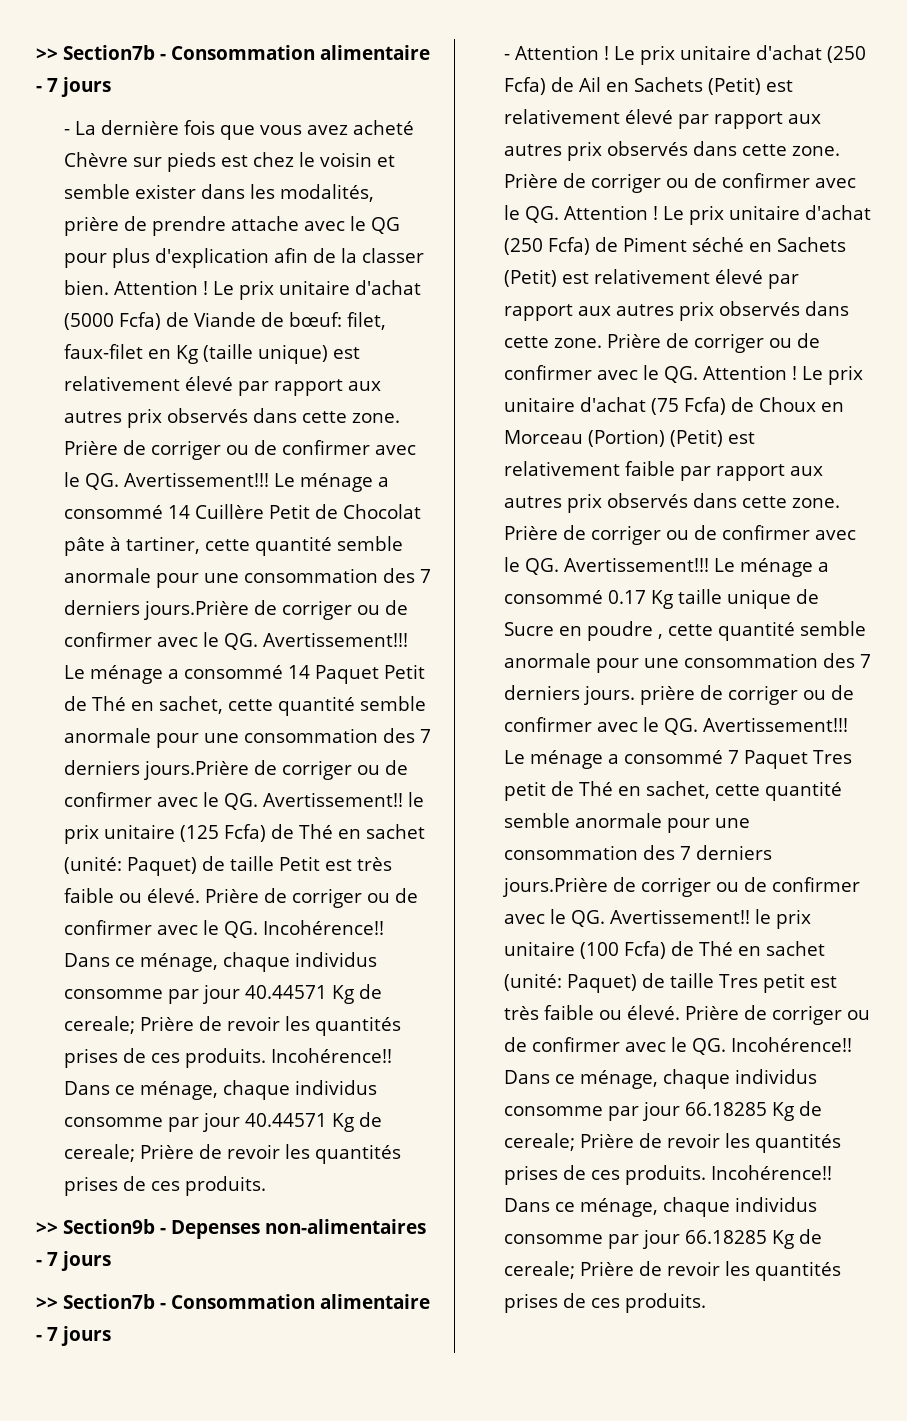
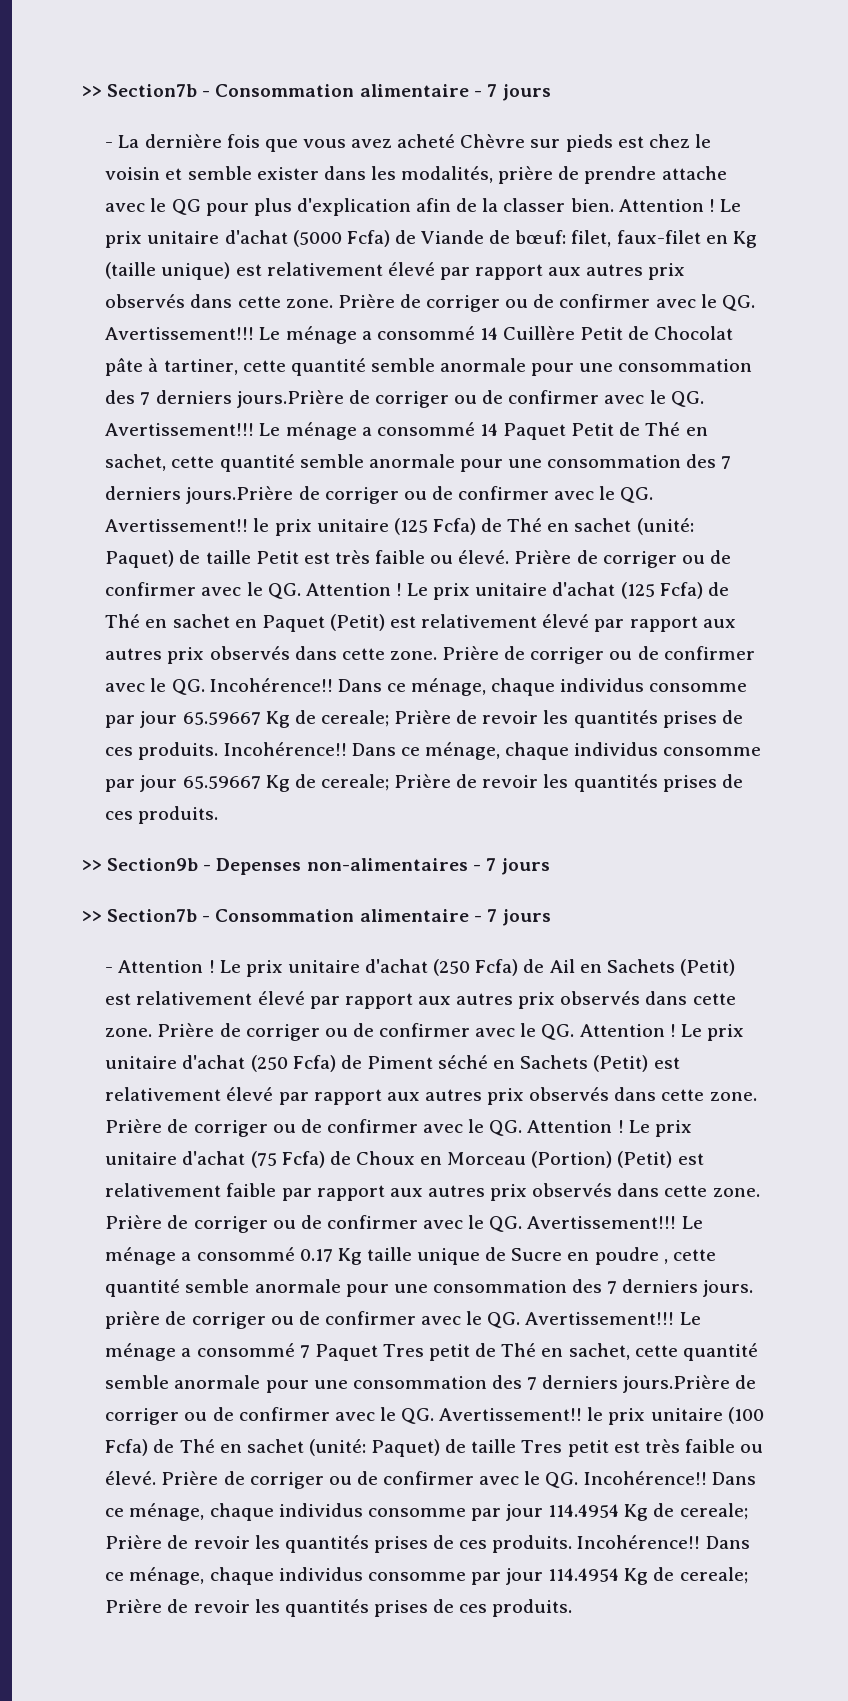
- Prière de corriger ou de confirmer avec le QG. Incohérence!! Dans ce ménage, chaque individus consomme par jour 40.44571 Kg de cereale; Prière de revoir les quantités prises de ces produits. Incohérence!! Dans ce ménage, chaque individus consomme par jour 40.44571 Kg de cereale; Prière de revoir les quantités prises de ces produits.
+ Prière de corriger ou de confirmer avec le QG. Attention ! Le prix unitaire d'achat (125 Fcfa) de Thé en sachet en Paquet (Petit) est relativement élevé par rapport aux autres prix observés dans cette zone. Prière de corriger ou de confirmer avec le QG. Incohérence!! Dans ce ménage, chaque individus consomme par jour 65.59667 Kg de cereale; Prière de revoir les quantités prises de ces produits. Incohérence!! Dans ce ménage, chaque individus consomme par jour 65.59667 Kg de cereale; Prière de revoir les quantités prises de ces produits.
- Prière de corriger ou de confirmer avec le QG. Incohérence!! Dans ce ménage, chaque individus consomme par jour 66.18285 Kg de cereale; Prière de revoir les quantités prises de ces produits. Incohérence!! Dans ce ménage, chaque individus consomme par jour 66.18285 Kg de cereale; Prière de revoir les quantités prises de ces produits.
+ Prière de corriger ou de confirmer avec le QG. Incohérence!! Dans ce ménage, chaque individus consomme par jour 114.4954 Kg de cereale; Prière de revoir les quantités prises de ces produits. Incohérence!! Dans ce ménage, chaque individus consomme par jour 114.4954 Kg de cereale; Prière de revoir les quantités prises de ces produits.

